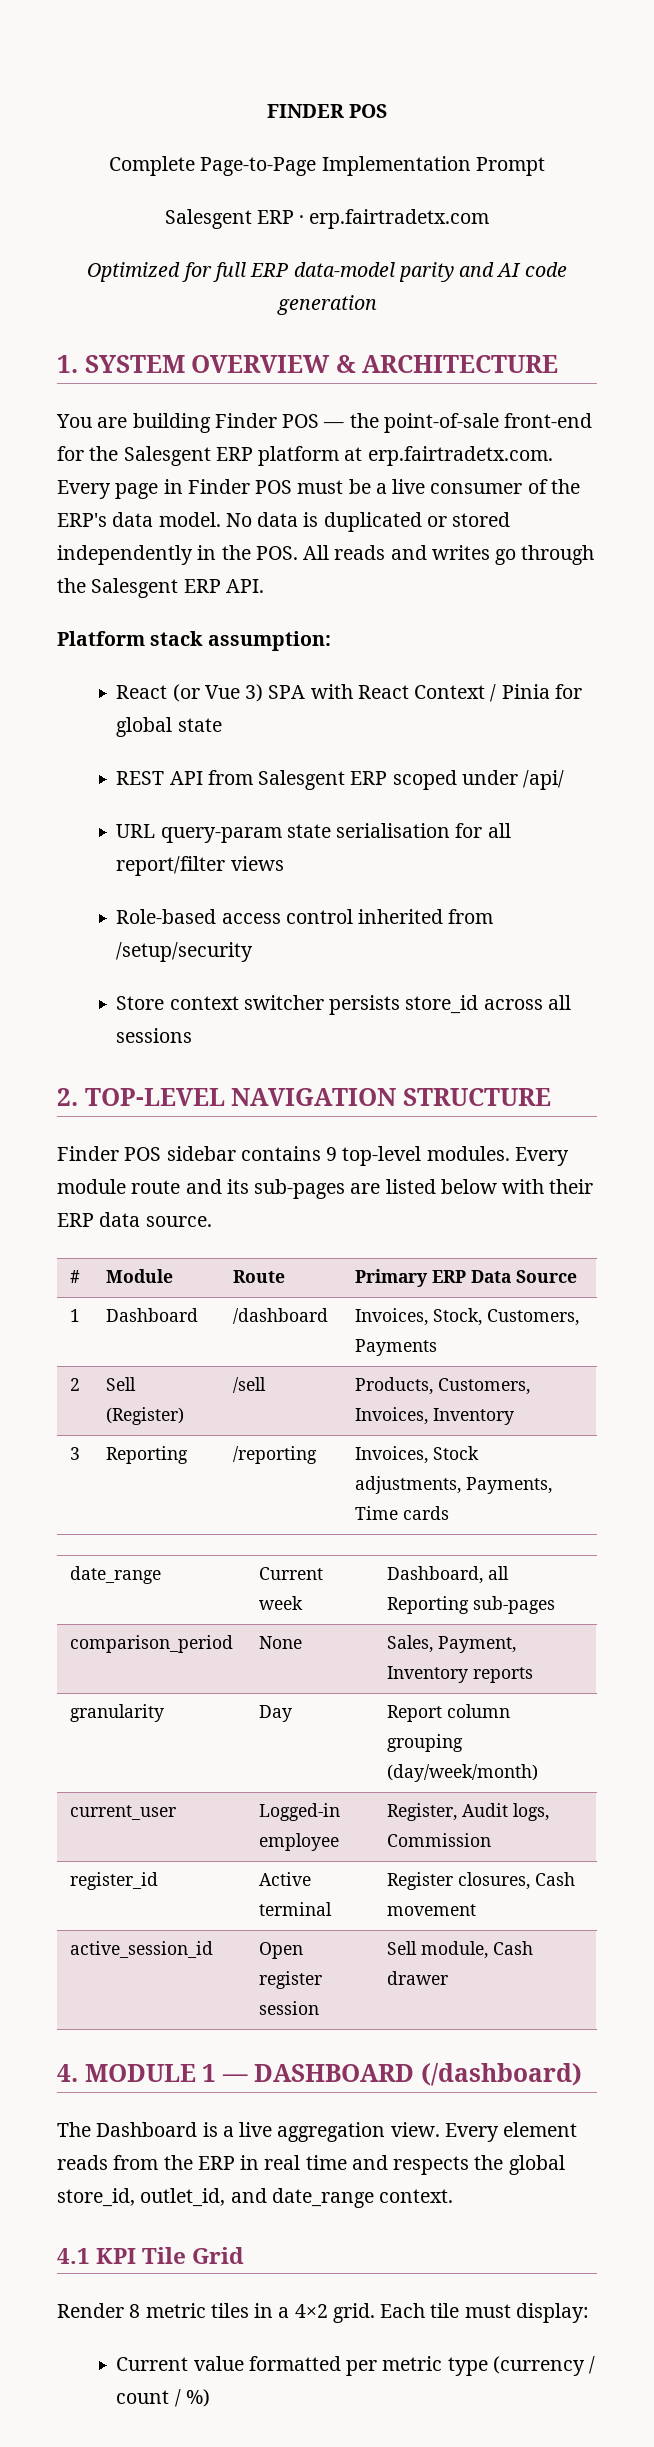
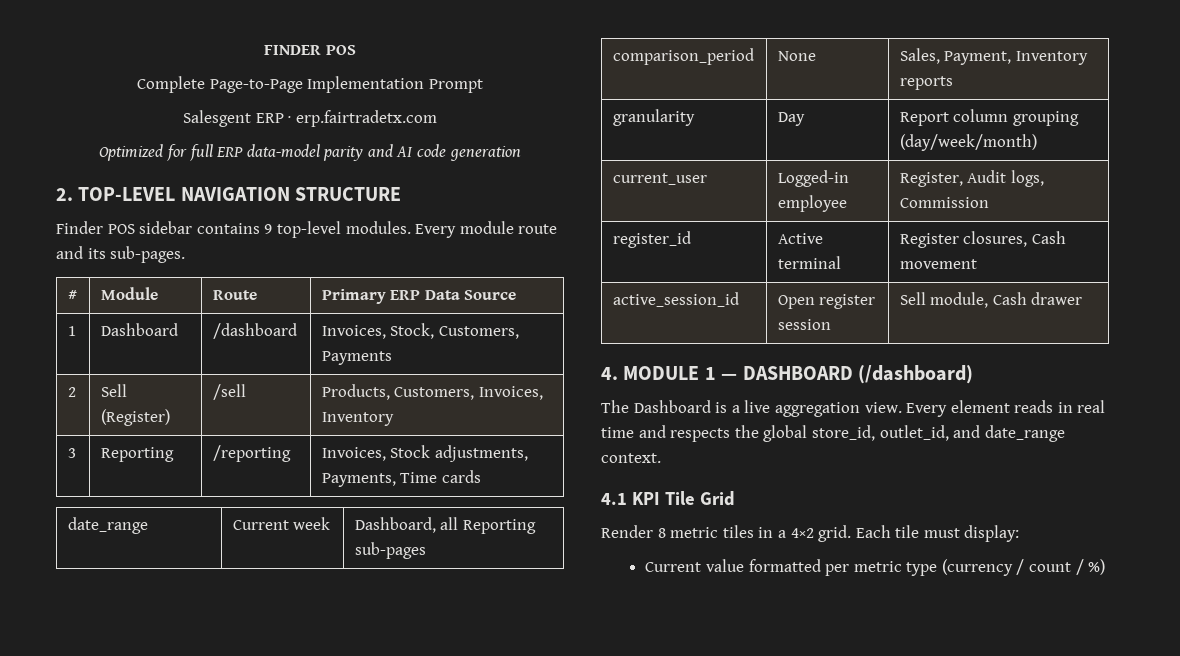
- 1. SYSTEM OVERVIEW & ARCHITECTURE
- You are building Finder POS — the point-of-sale front-end for the Salesgent ERP platform at erp.fairtradetx.com. Every page in Finder POS must be a live consumer of the ERP's data model. No data is duplicated or stored independently in the POS. All reads and writes go through the Salesgent ERP API.
- Platform stack assumption:
- React (or Vue 3) SPA with React Context / Pinia for global state
- REST API from Salesgent ERP scoped under /api/
- URL query-param state serialisation for all report/filter views
- Role-based access control inherited from /setup/security
- Store context switcher persists store_id across all sessions
- Every module route and its sub-pages are listed below with their ERP data source.
+ Every module route and its sub-pages.
- Every element reads from the ERP in real time and respects the global store_id, outlet_id, and date_range context.
+ Every element reads in real time and respects the global store_id, outlet_id, and date_range context.

